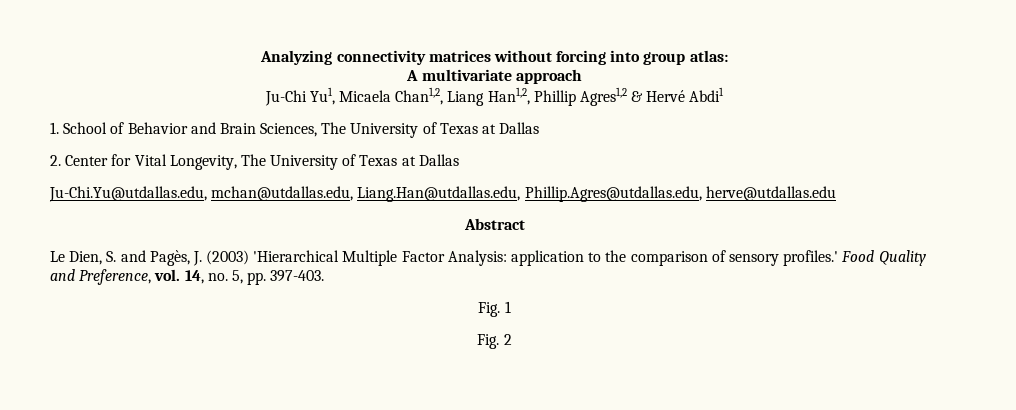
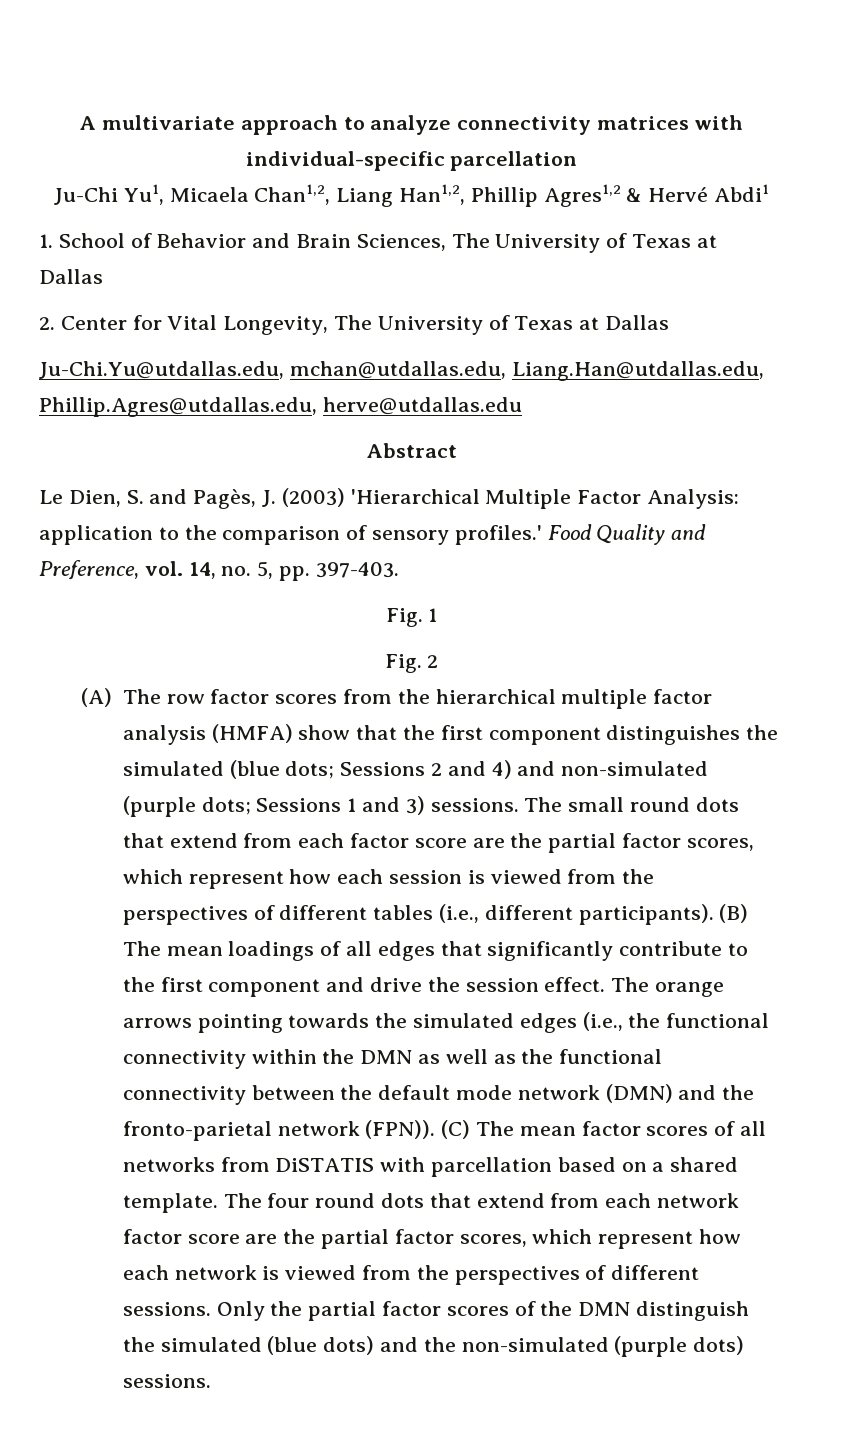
- Analyzing connectivity matrices without forcing into group atlas:
- A multivariate approach
+ A multivariate approach to analyze connectivity matrices with individual-specific parcellation
+ (A) The row factor scores from the hierarchical multiple factor analysis (HMFA) show that the first component distinguishes the simulated (blue dots; Sessions 2 and 4) and non-simulated (purple dots; Sessions 1 and 3) sessions. The small round dots that extend from each factor score are the partial factor scores, which represent how each session is viewed from the perspectives of different tables (i.e., different participants). (B) The mean loadings of all edges that significantly contribute to the first component and drive the session effect. The orange arrows pointing towards the simulated edges (i.e., the functional connectivity within the DMN as well as the functional connectivity between the default mode network (DMN) and the fronto-parietal network (FPN)). (C) The mean factor scores of all networks from DiSTATIS with parcellation based on a shared template. The four round dots that extend from each network factor score are the partial factor scores, which represent how each network is viewed from the perspectives of different sessions. Only the partial factor scores of the DMN distinguish the simulated (blue dots) and the non-simulated (purple dots) sessions.

